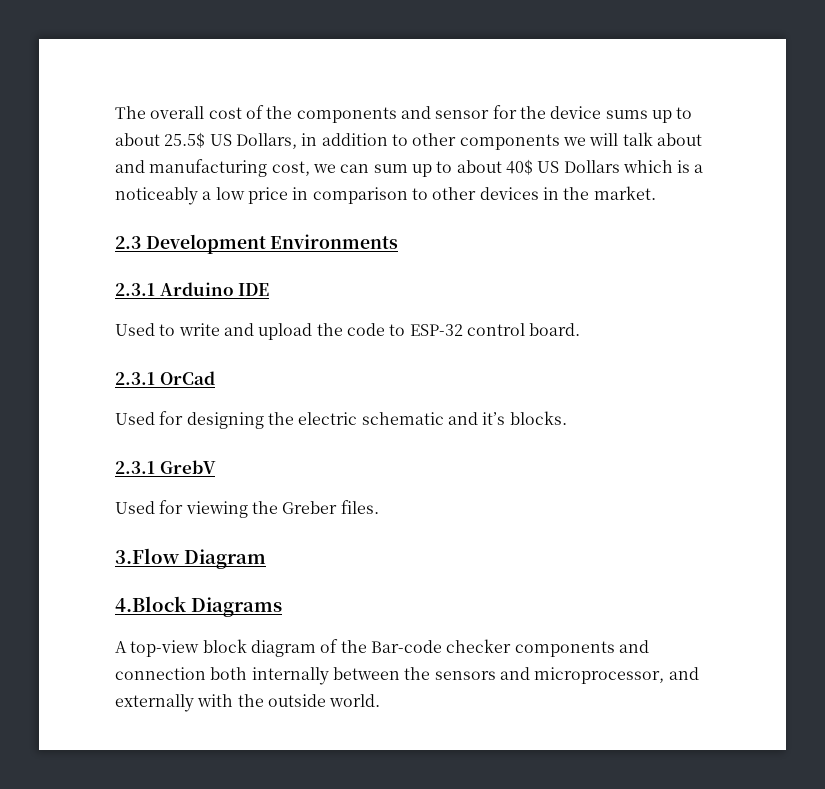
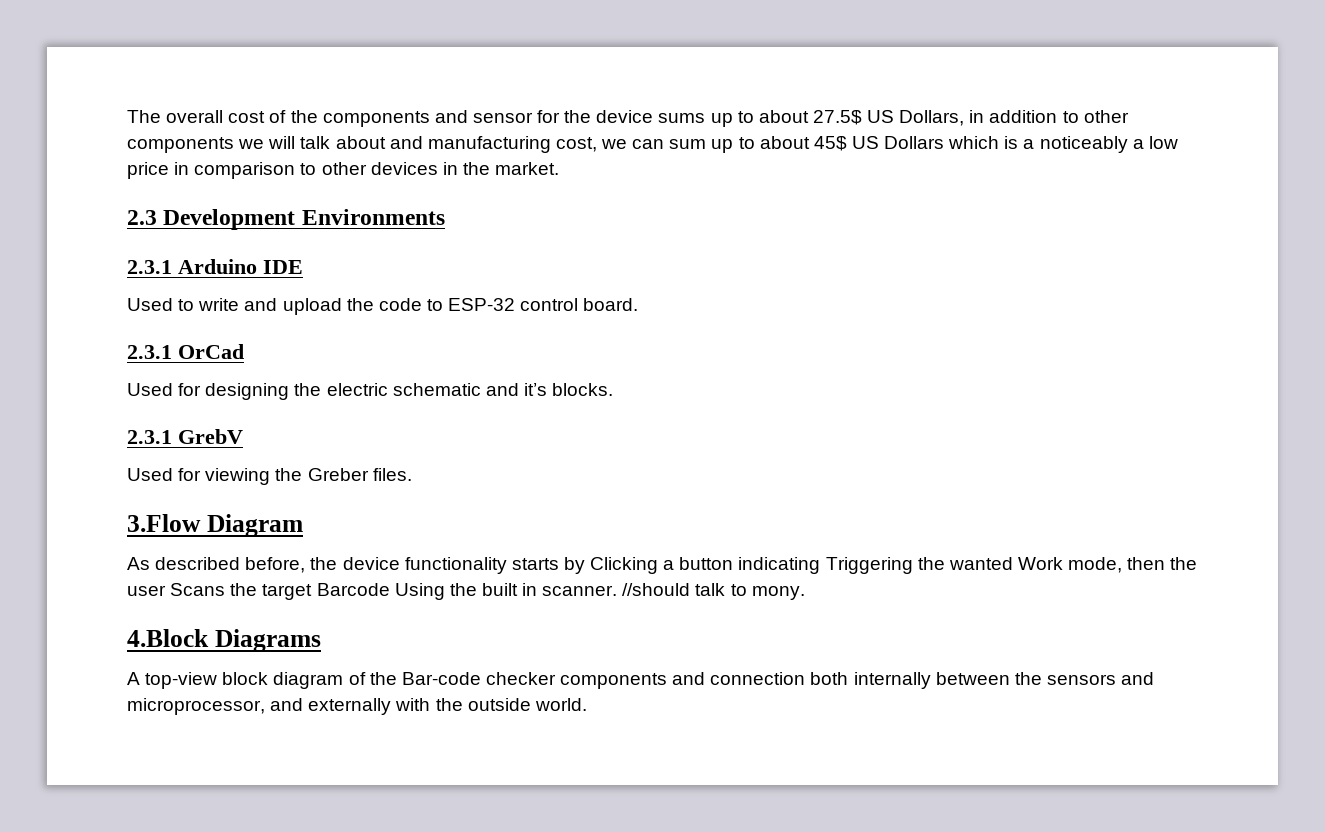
- The overall cost of the components and sensor for the device sums up to about 25.5$ US Dollars, in addition to other components we will talk about and manufacturing cost, we can sum up to about 40$ US Dollars which is a noticeably a low price in comparison to other devices in the market.
+ The overall cost of the components and sensor for the device sums up to about 27.5$ US Dollars, in addition to other components we will talk about and manufacturing cost, we can sum up to about 45$ US Dollars which is a noticeably a low price in comparison to other devices in the market.
+ As described before, the device functionality starts by Clicking a button indicating Triggering the wanted Work mode, then the user Scans the target Barcode Using the built in scanner. //should talk to mony.

